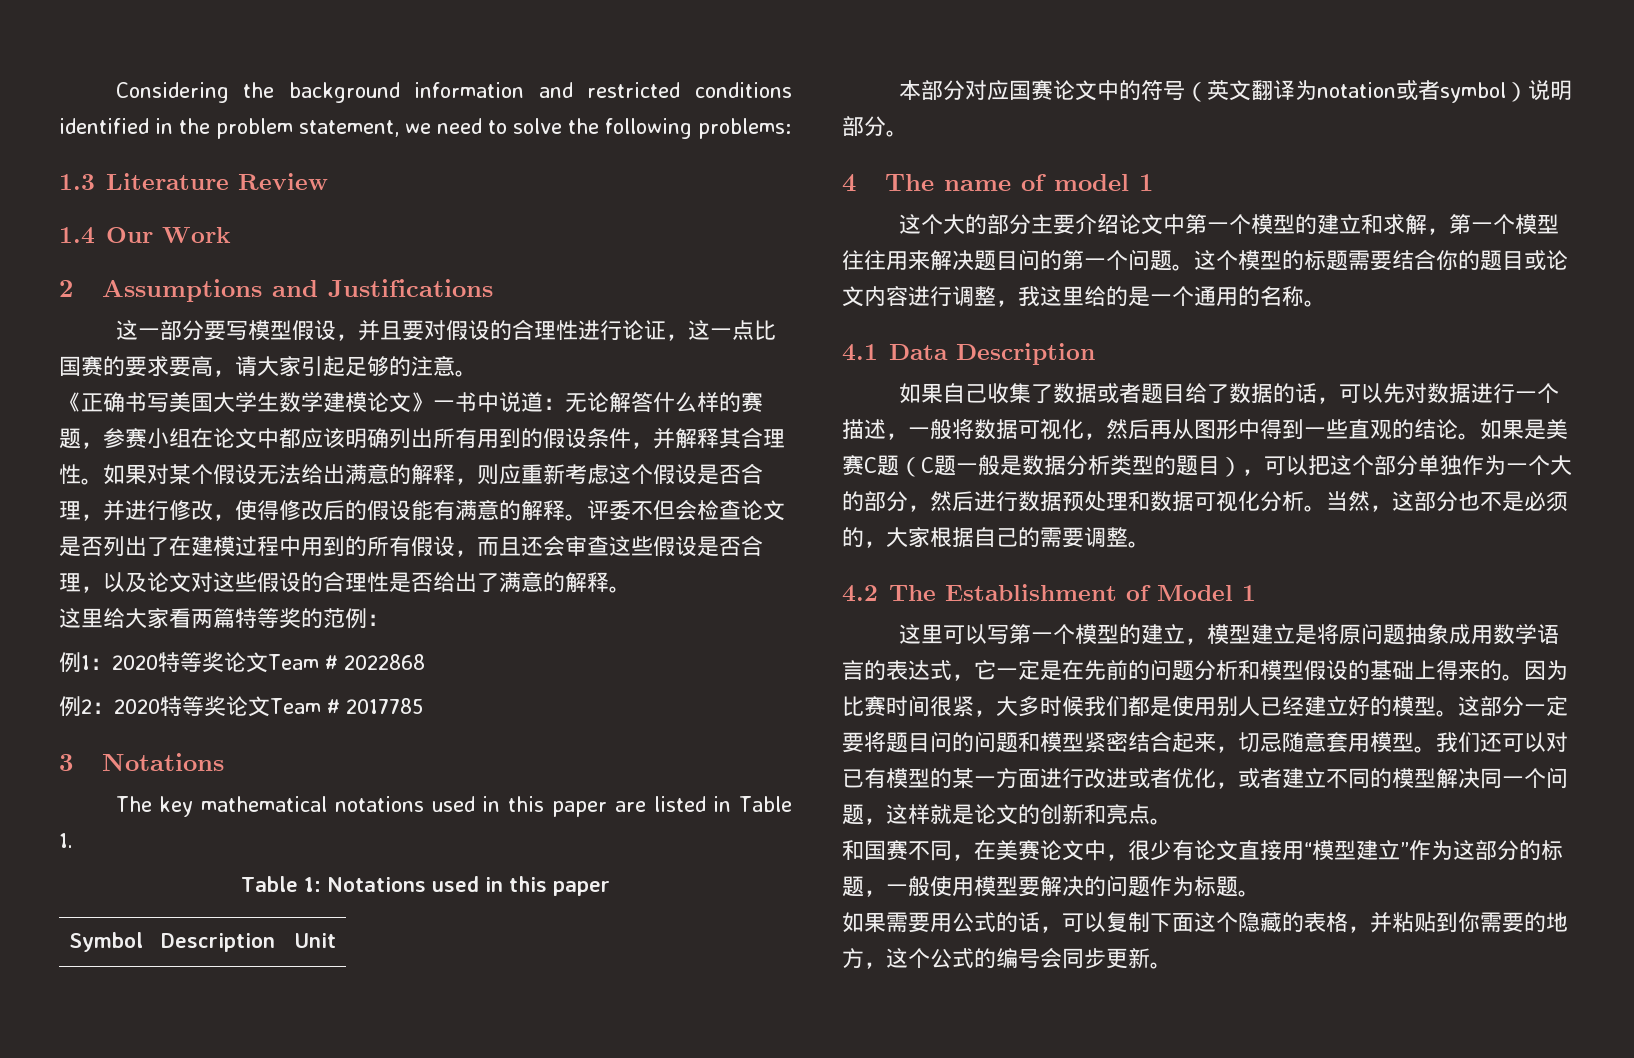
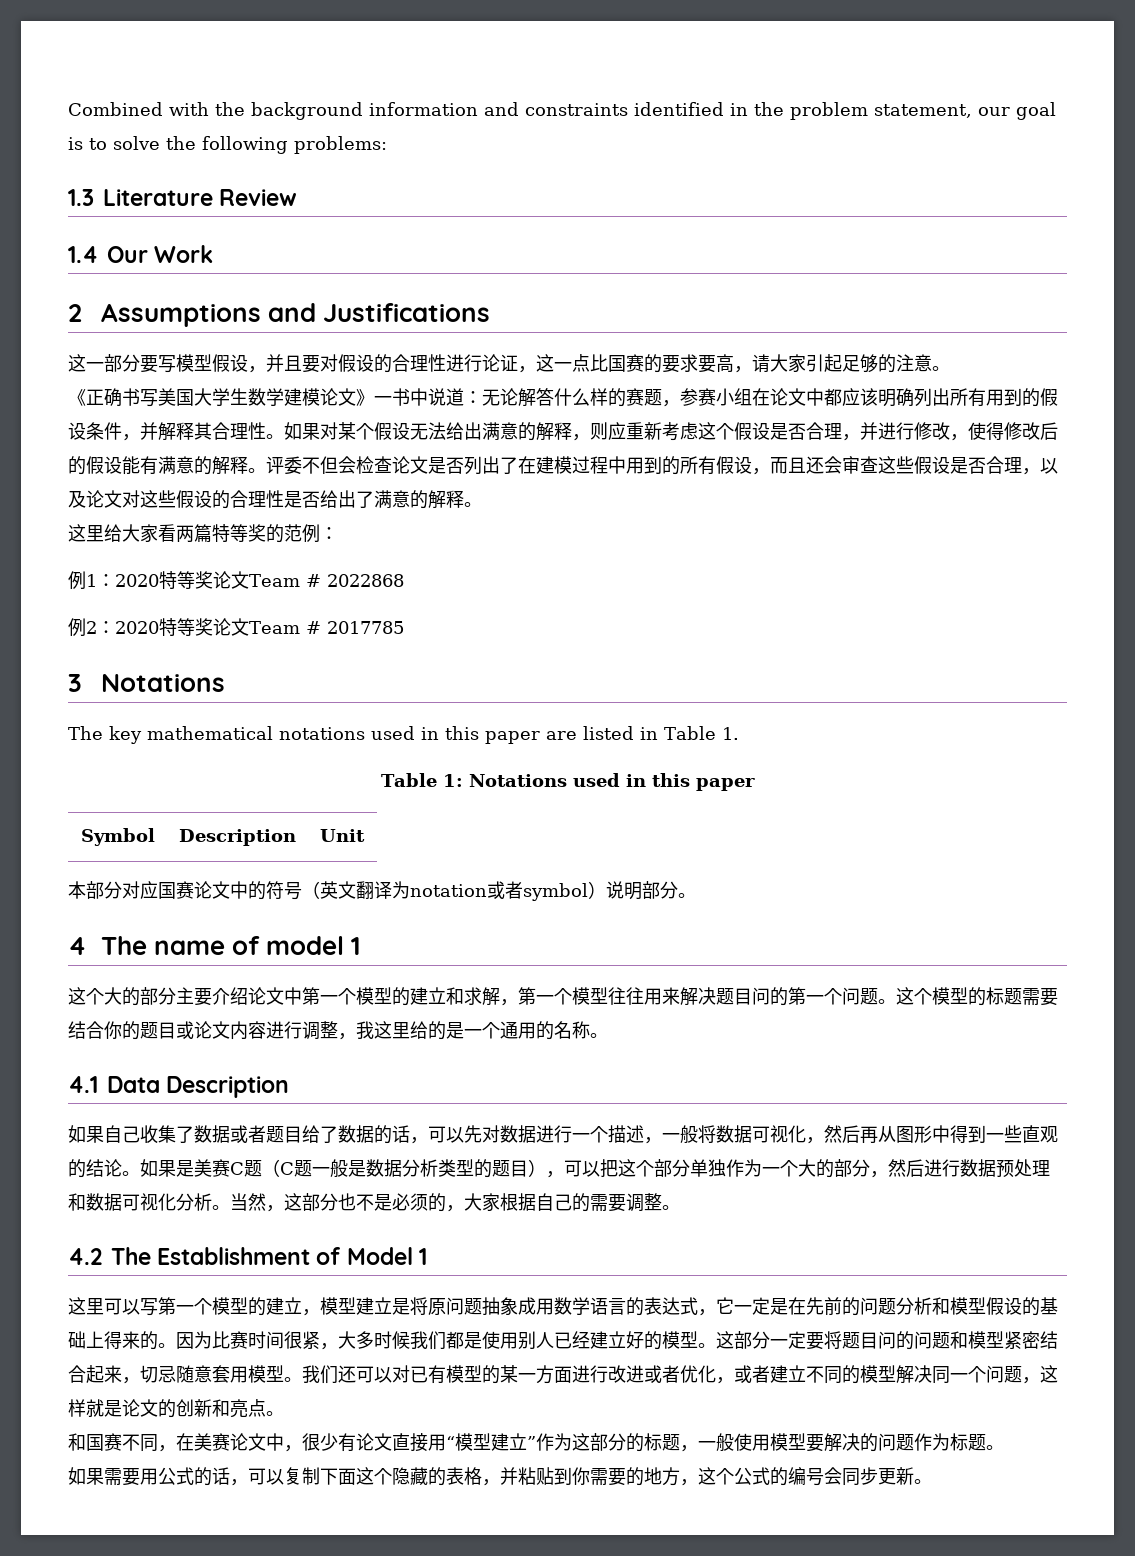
- Considering the background information and restricted conditions identified in the problem statement, we need to solve the following problems:
+ Combined with the background information and constraints identified in the problem statement, our goal is to solve the following problems:

